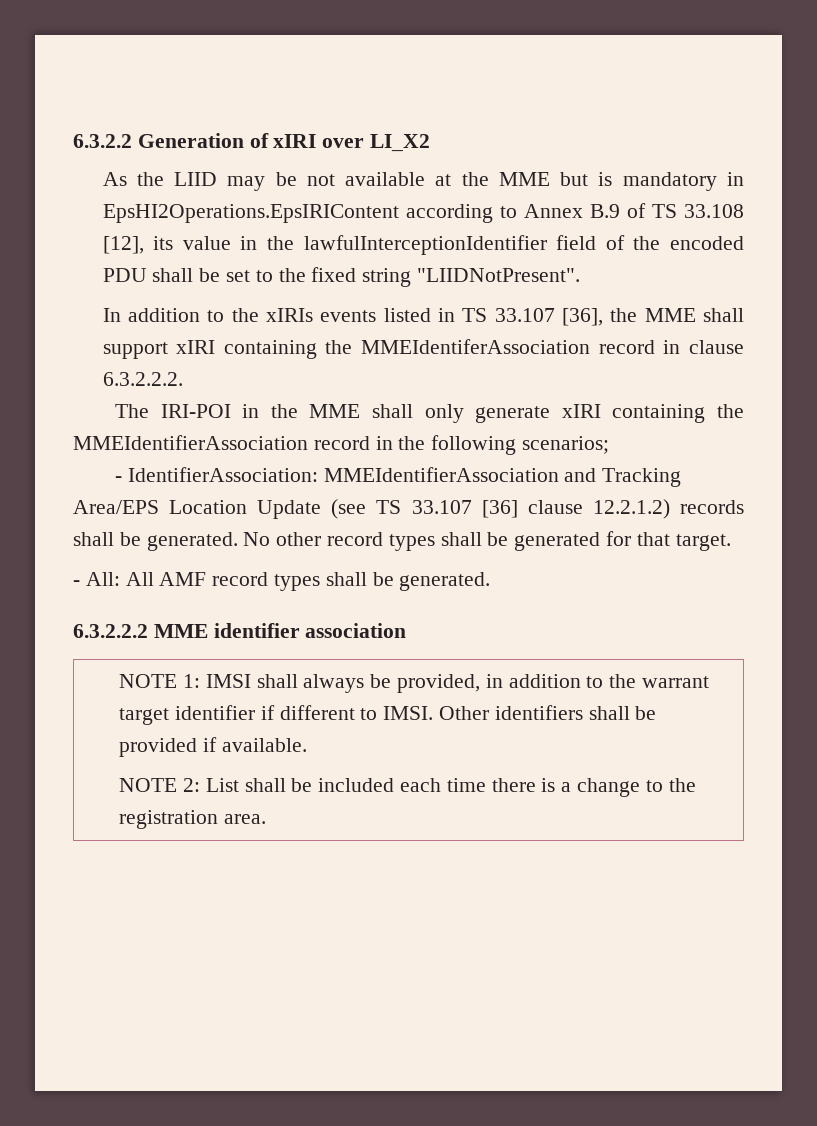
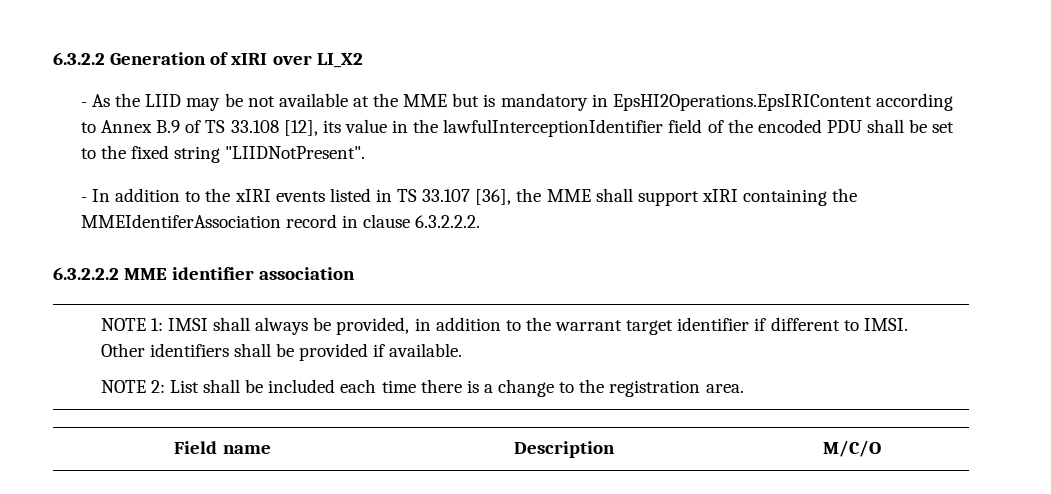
- As the LIID may be not available at the MME but is mandatory in EpsHI2Operations.EpsIRIContent according to Annex B.9 of TS 33.108 [12], its value in the lawfulInterceptionIdentifier field of the encoded PDU shall be set to the fixed string "LIIDNotPresent".
+ - As the LIID may be not available at the MME but is mandatory in EpsHI2Operations.EpsIRIContent according to Annex B.9 of TS 33.108 [12], its value in the lawfulInterceptionIdentifier field of the encoded PDU shall be set to the fixed string "LIIDNotPresent".
- In addition to the xIRIs events listed in TS 33.107 [36], the MME shall support xIRI containing the MMEIdentiferAssociation record in clause 6.3.2.2.2.
+ - In addition to the xIRI events listed in TS 33.107 [36], the MME shall support xIRI containing the MMEIdentiferAssociation record in clause 6.3.2.2.2.
- The IRI-POI in the MME shall only generate xIRI containing the MMEIdentifierAssociation record in the following scenarios;
- - IdentifierAssociation: MMEIdentifierAssociation and Tracking Area/EPS Location Update (see TS 33.107 [36] clause 12.2.1.2) records shall be generated. No other record types shall be generated for that target.
- - All: All AMF record types shall be generated.
+ Field name | Description | M/C/O

